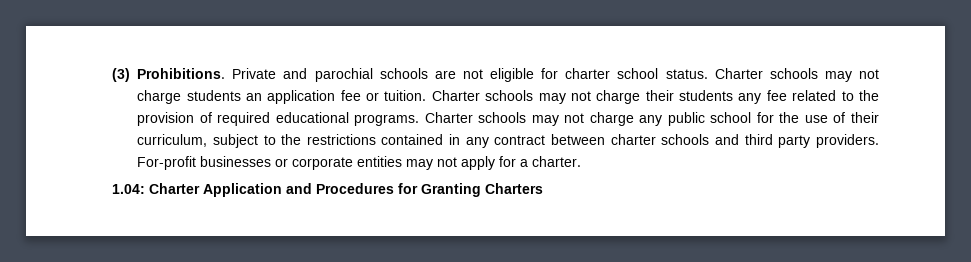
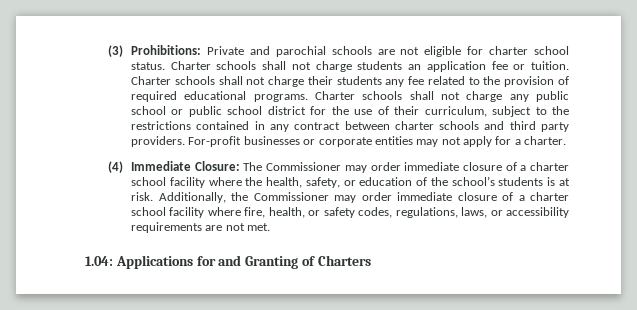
- (3) Prohibitions. Private and parochial schools are not eligible for charter school status.
+ (3) Prohibitions: Private and parochial schools are not eligible for charter school status.
- Charter schools may not charge students an application fee or tuition.
+ Charter schools shall not charge students an application fee or tuition.
- Charter schools may not charge their students any fee related to the provision of required educational programs.
+ Charter schools shall not charge their students any fee related to the provision of required educational programs.
- Charter schools may not charge any public school for the use of their curriculum, subject to the restrictions contained in any contract between charter schools and third party providers.
+ Charter schools shall not charge any public school or public school district for the use of their curriculum, subject to the restrictions contained in any contract between charter schools and third party providers.
- 1.04: Charter Application and Procedures for Granting Charters
+ (4) Immediate Closure: The Commissioner may order immediate closure of a charter school facility where the health, safety, or education of the school’s students is at risk. Additionally, the Commissioner may order immediate closure of a charter school facility where fire, health, or safety codes, regulations, laws, or accessibility requirements are not met.
+ 1.04: Applications for and Granting of Charters

